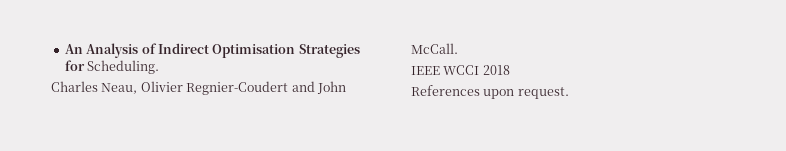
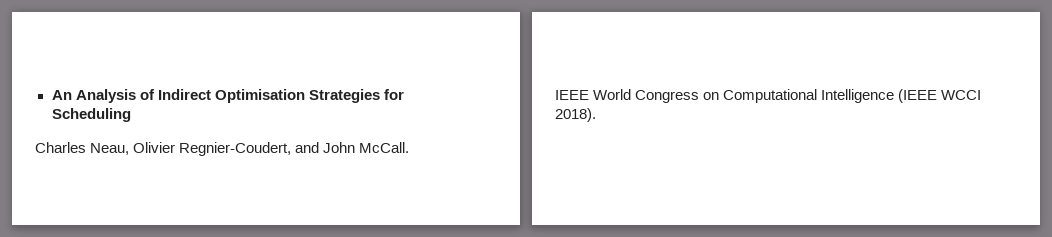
- An Analysis of Indirect Optimisation Strategies for Scheduling.
+ An Analysis of Indirect Optimisation Strategies for Scheduling
- Charles Neau, Olivier Regnier-Coudert and John McCall.
+ Charles Neau, Olivier Regnier-Coudert, and John McCall.
- IEEE WCCI 2018
- References upon request.
+ IEEE World Congress on Computational Intelligence (IEEE WCCI 2018).

